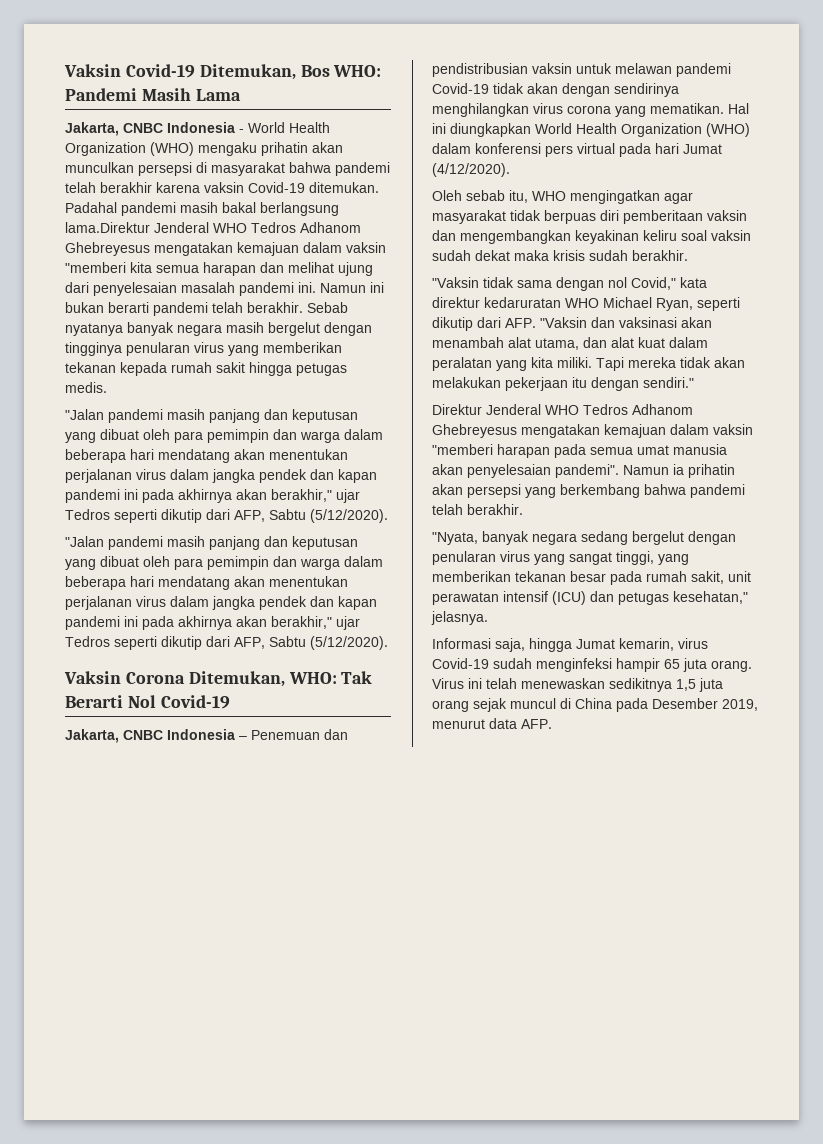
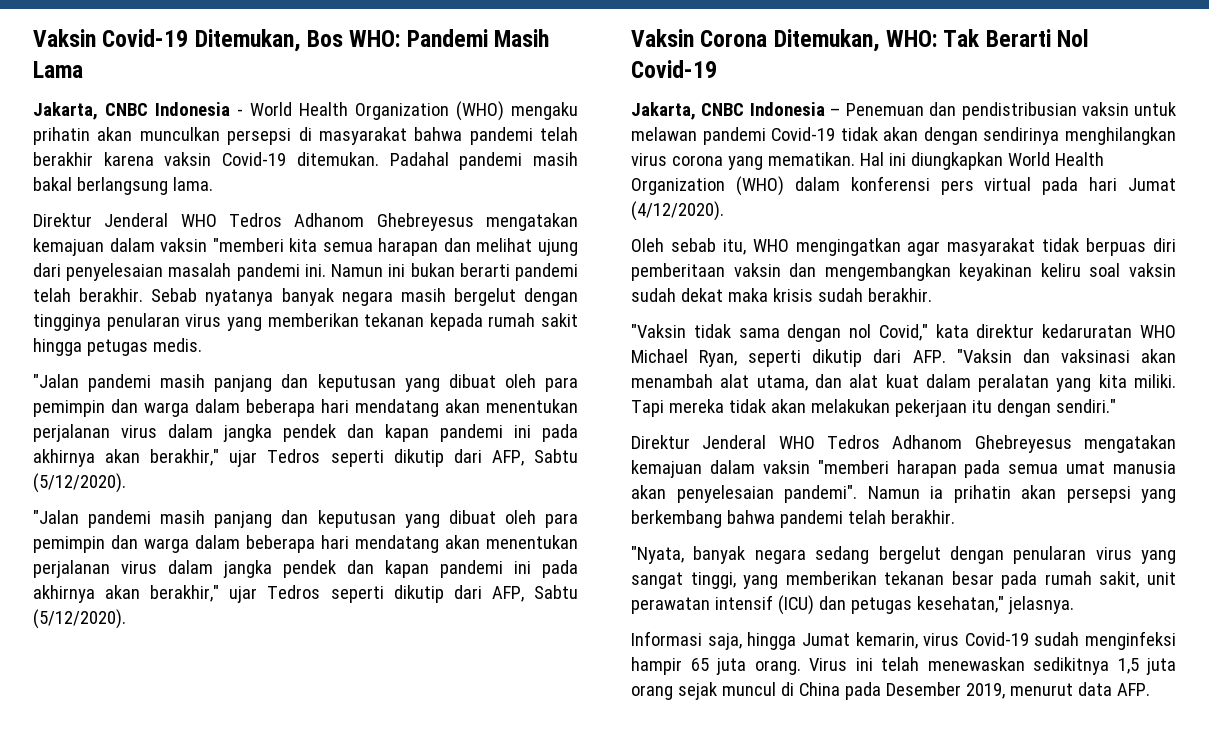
- Padahal pandemi masih bakal berlangsung lama.Direktur Jenderal WHO Tedros Adhanom Ghebreyesus mengatakan kemajuan dalam vaksin "memberi kita semua harapan dan melihat ujung dari penyelesaian masalah pandemi ini.
+ Padahal pandemi masih bakal berlangsung lama.
+ Direktur Jenderal WHO Tedros Adhanom Ghebreyesus mengatakan kemajuan dalam vaksin "memberi kita semua harapan dan melihat ujung dari penyelesaian masalah pandemi ini.

